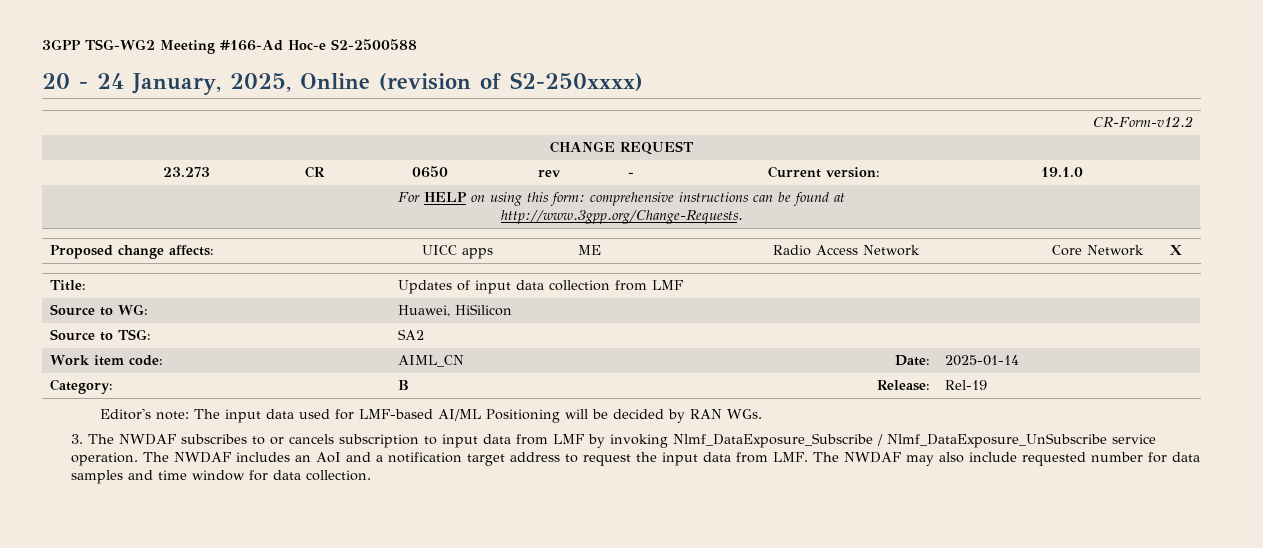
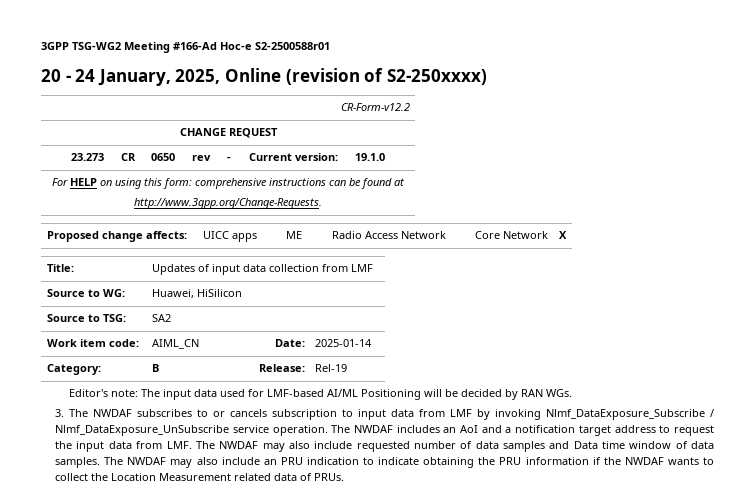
- 3GPP TSG-WG2 Meeting #166-Ad Hoc-e S2-2500588
+ 3GPP TSG-WG2 Meeting #166-Ad Hoc-e S2-2500588r01
- The NWDAF includes an AoI and a notification target address to request the input data from LMF. The NWDAF may also include requested number for data samples and time window for data collection.
+ The NWDAF includes an AoI and a notification target address to request the input data from LMF. The NWDAF may also include requested number of data samples and Data time window of data samples. The NWDAF may also include an PRU indication to indicate obtaining the PRU information if the NWDAF wants to collect the Location Measurement related data of PRUs.

